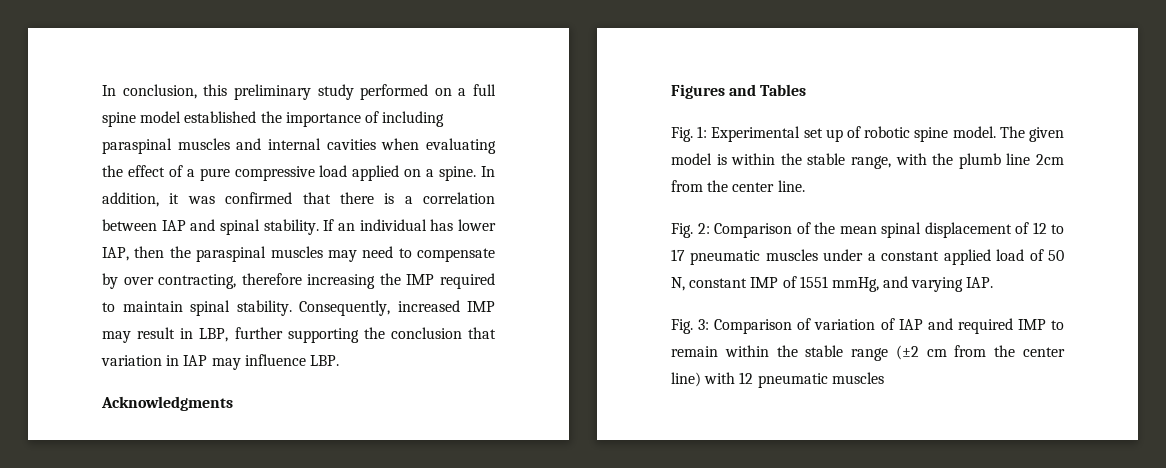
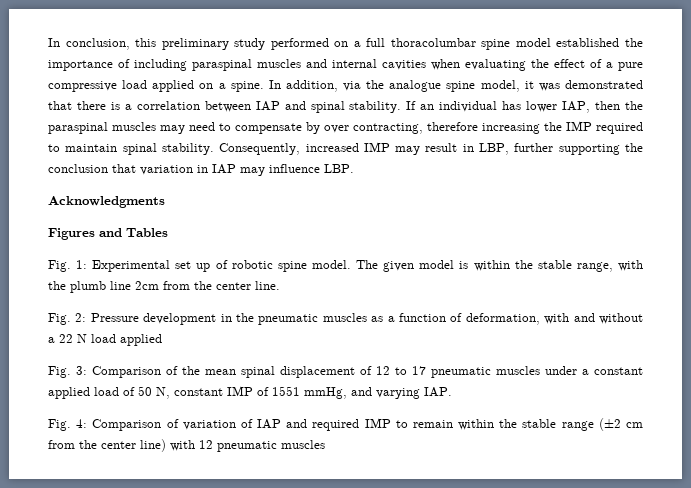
- In conclusion, this preliminary study performed on a full spine model established the importance of including paraspinal muscles and internal cavities when evaluating the effect of a pure compressive load applied on a spine.
+ In conclusion, this preliminary study performed on a full thoracolumbar spine model established the importance of including paraspinal muscles and internal cavities when evaluating the effect of a pure compressive load applied on a spine.
- In addition, it was confirmed that there is a correlation between IAP and spinal stability.
+ In addition, via the analogue spine model, it was demonstrated that there is a correlation between IAP and spinal stability.
- Fig. 2: Comparison of the mean spinal displacement of 12 to 17 pneumatic muscles under a constant applied load of 50 N, constant IMP of 1551 mmHg, and varying IAP.
+ Fig. 2: Pressure development in the pneumatic muscles as a function of deformation, with and without a 22 N load applied
+ Fig. 3: Comparison of the mean spinal displacement of 12 to 17 pneumatic muscles under a constant applied load of 50 N, constant IMP of 1551 mmHg, and varying IAP.
- Fig. 3: Comparison of variation of IAP and required IMP to remain within the stable range (±2 cm from the center line) with 12 pneumatic muscles
+ Fig. 4: Comparison of variation of IAP and required IMP to remain within the stable range (±2 cm from the center line) with 12 pneumatic muscles

